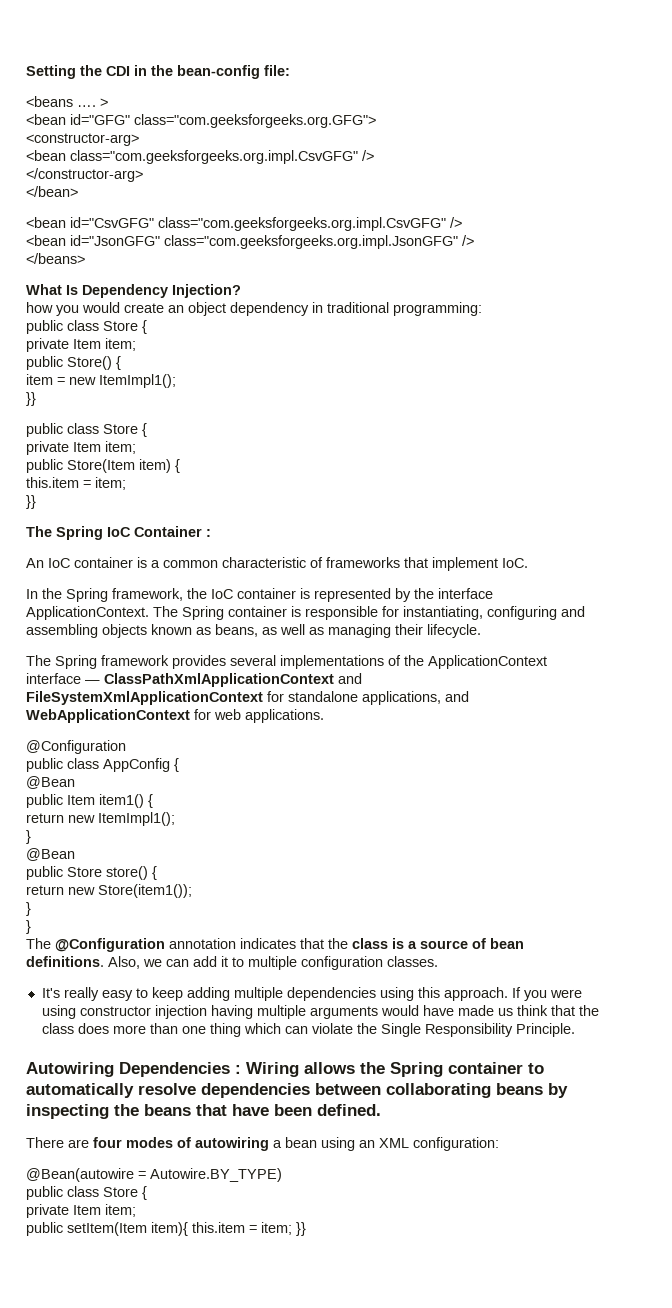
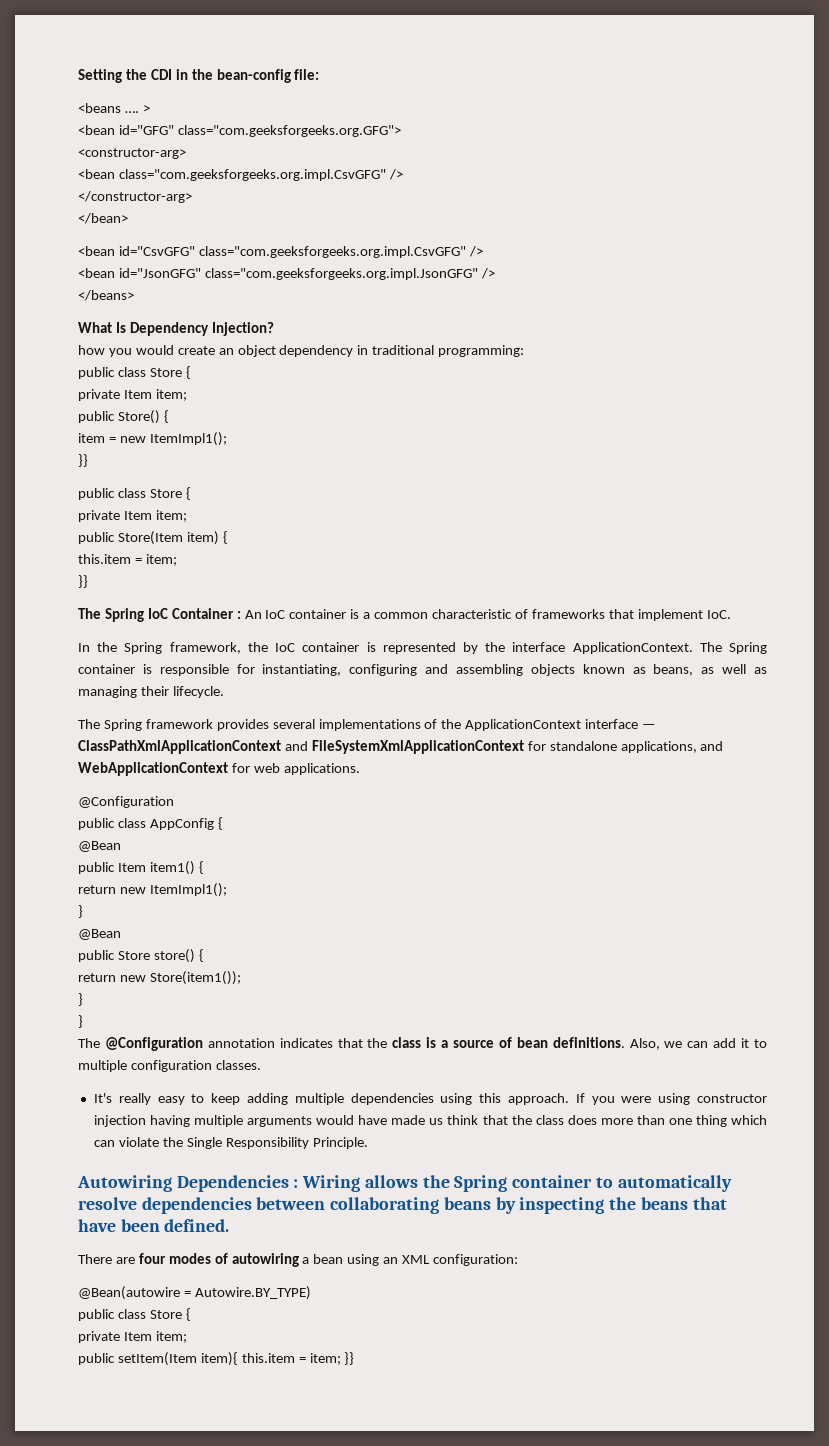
- The Spring IoC Container :
- An IoC container is a common characteristic of frameworks that implement IoC.
+ The Spring IoC Container : An IoC container is a common characteristic of frameworks that implement IoC.

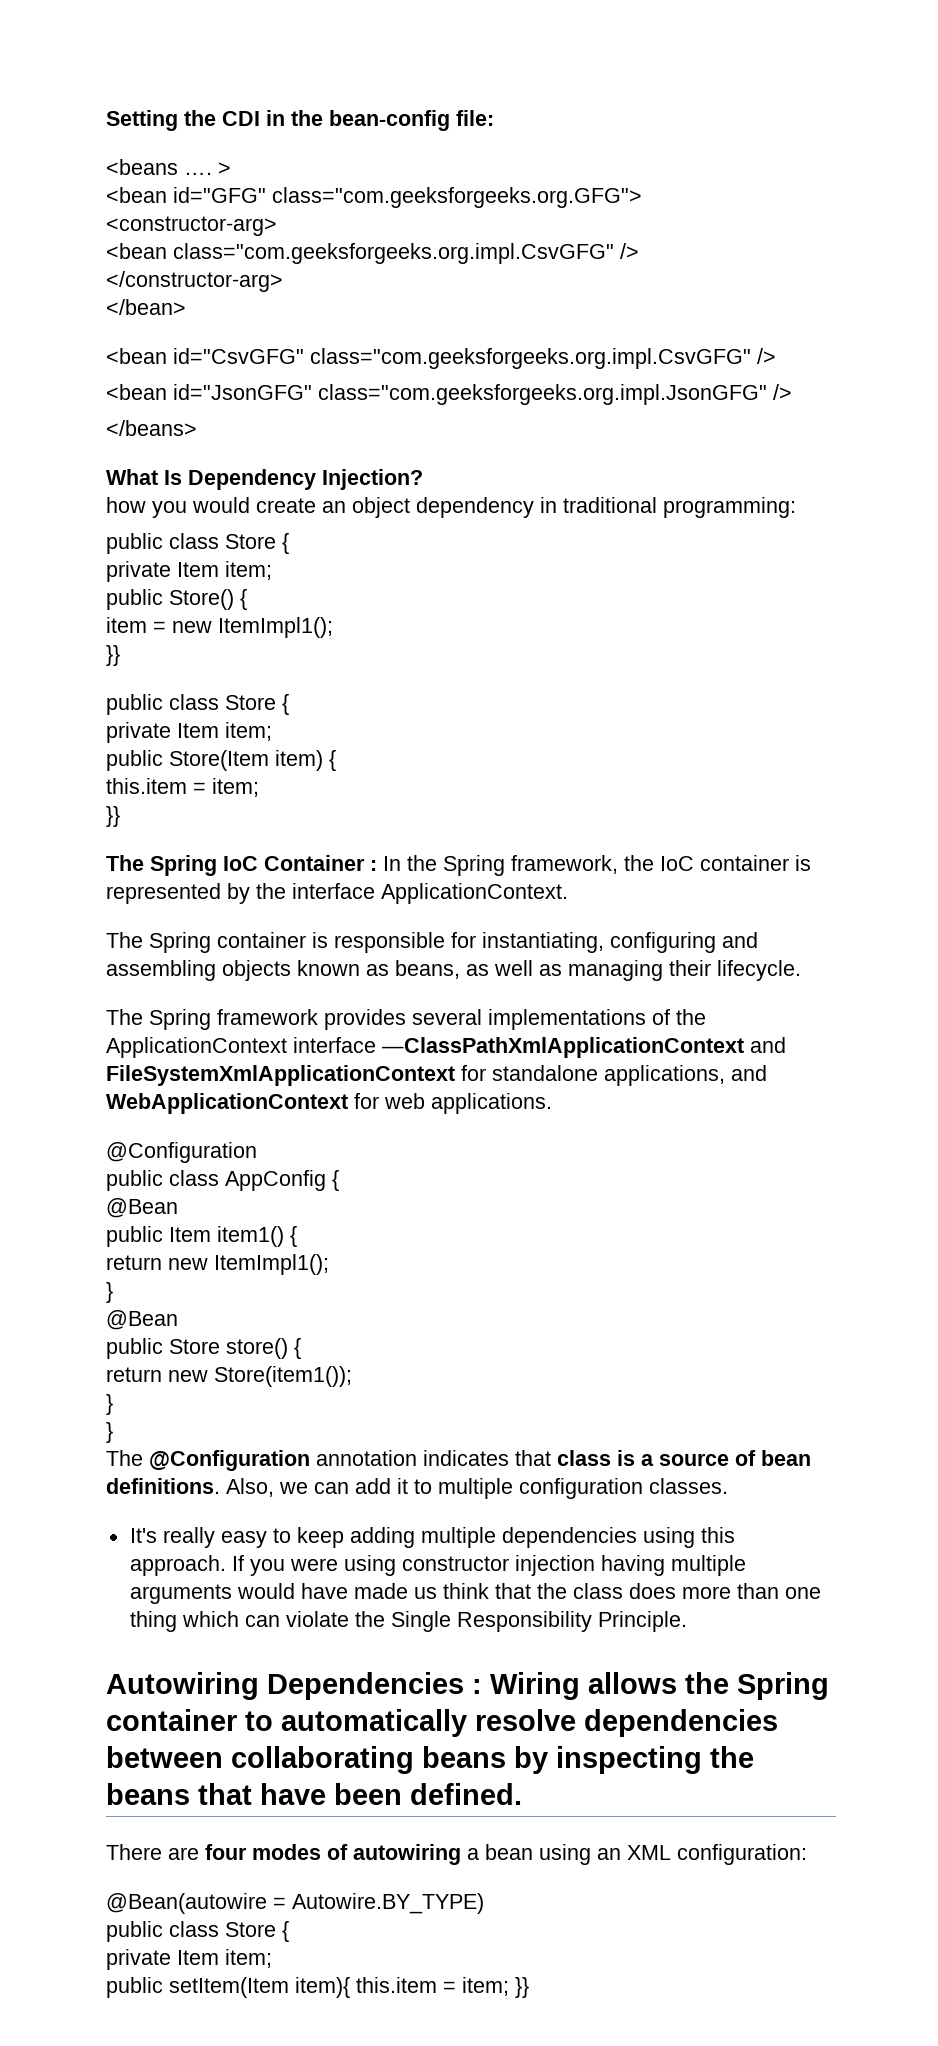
- The Spring IoC Container : An IoC container is a common characteristic of frameworks that implement IoC.
- In the Spring framework, the IoC container is represented by the interface ApplicationContext. The Spring container is responsible for instantiating, configuring and assembling objects known as beans, as well as managing their lifecycle.
+ The Spring IoC Container : In the Spring framework, the IoC container is represented by the interface ApplicationContext.
+ The Spring container is responsible for instantiating, configuring and assembling objects known as beans, as well as managing their lifecycle.
- The Spring framework provides several implementations of the ApplicationContext interface — ClassPathXmlApplicationContext and FileSystemXmlApplicationContext for standalone applications, and WebApplicationContext for web applications.
+ The Spring framework provides several implementations of the ApplicationContext interface —ClassPathXmlApplicationContext and FileSystemXmlApplicationContext for standalone applications, and WebApplicationContext for web applications.
- The @Configuration annotation indicates that the class is a source of bean definitions.
+ The @Configuration annotation indicates that class is a source of bean definitions.

